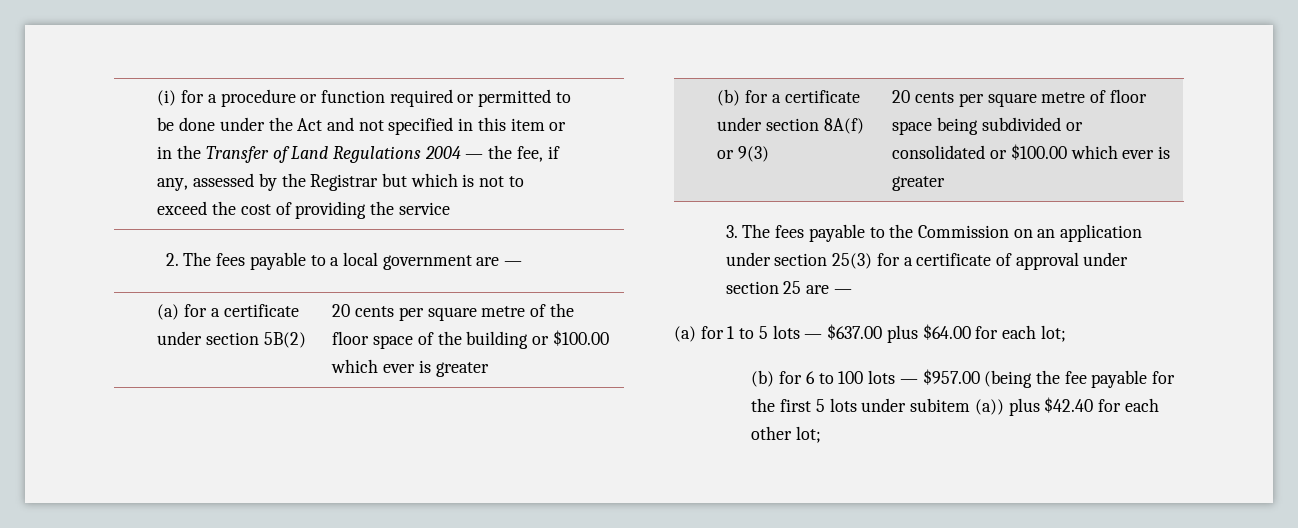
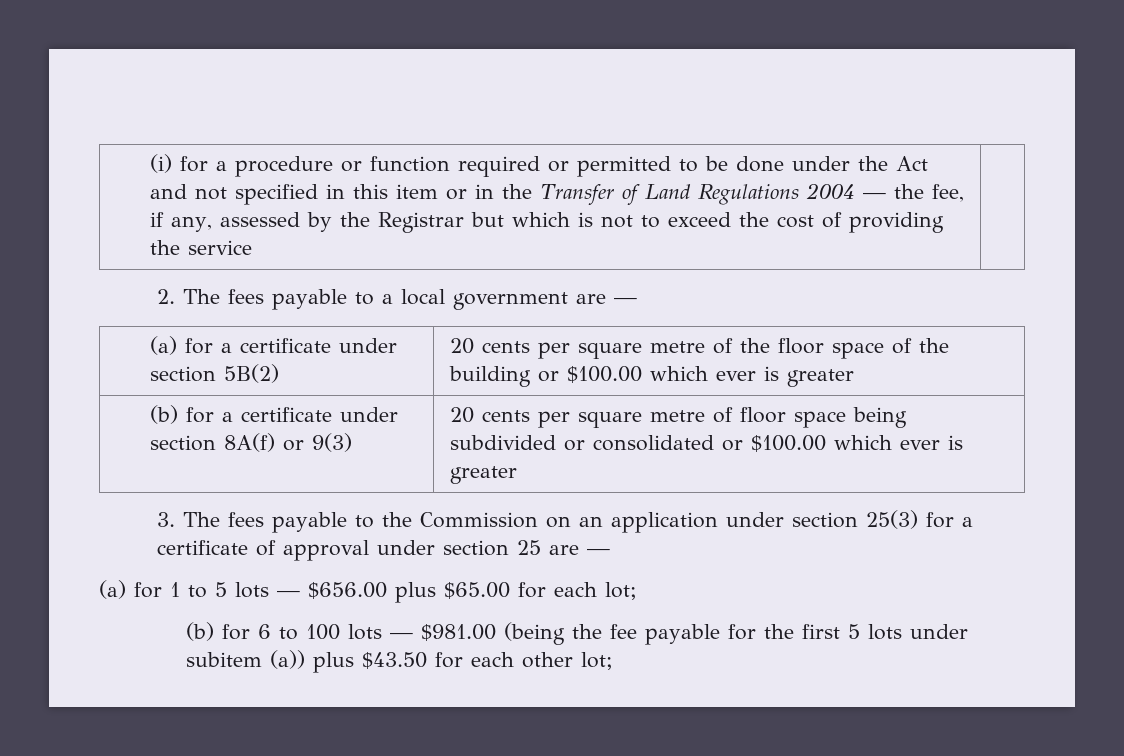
- (a) for 1 to 5 lots — $637.00 plus $64.00 for each lot;
+ (a) for 1 to 5 lots — $656.00 plus $65.00 for each lot;
- (b) for 6 to 100 lots — $957.00 (being the fee payable for the first 5 lots under subitem (a)) plus $42.40 for each other lot;
+ (b) for 6 to 100 lots — $981.00 (being the fee payable for the first 5 lots under subitem (a)) plus $43.50 for each other lot;

